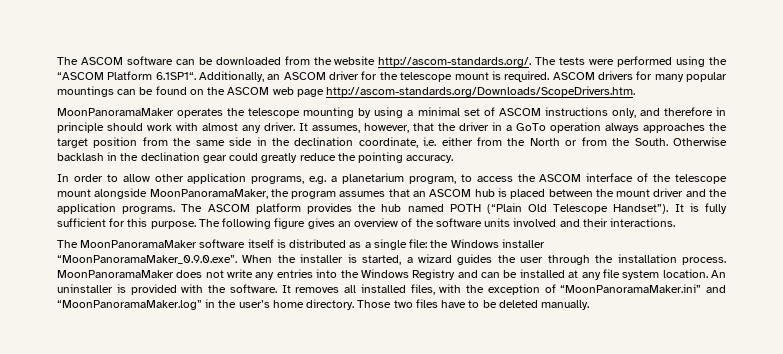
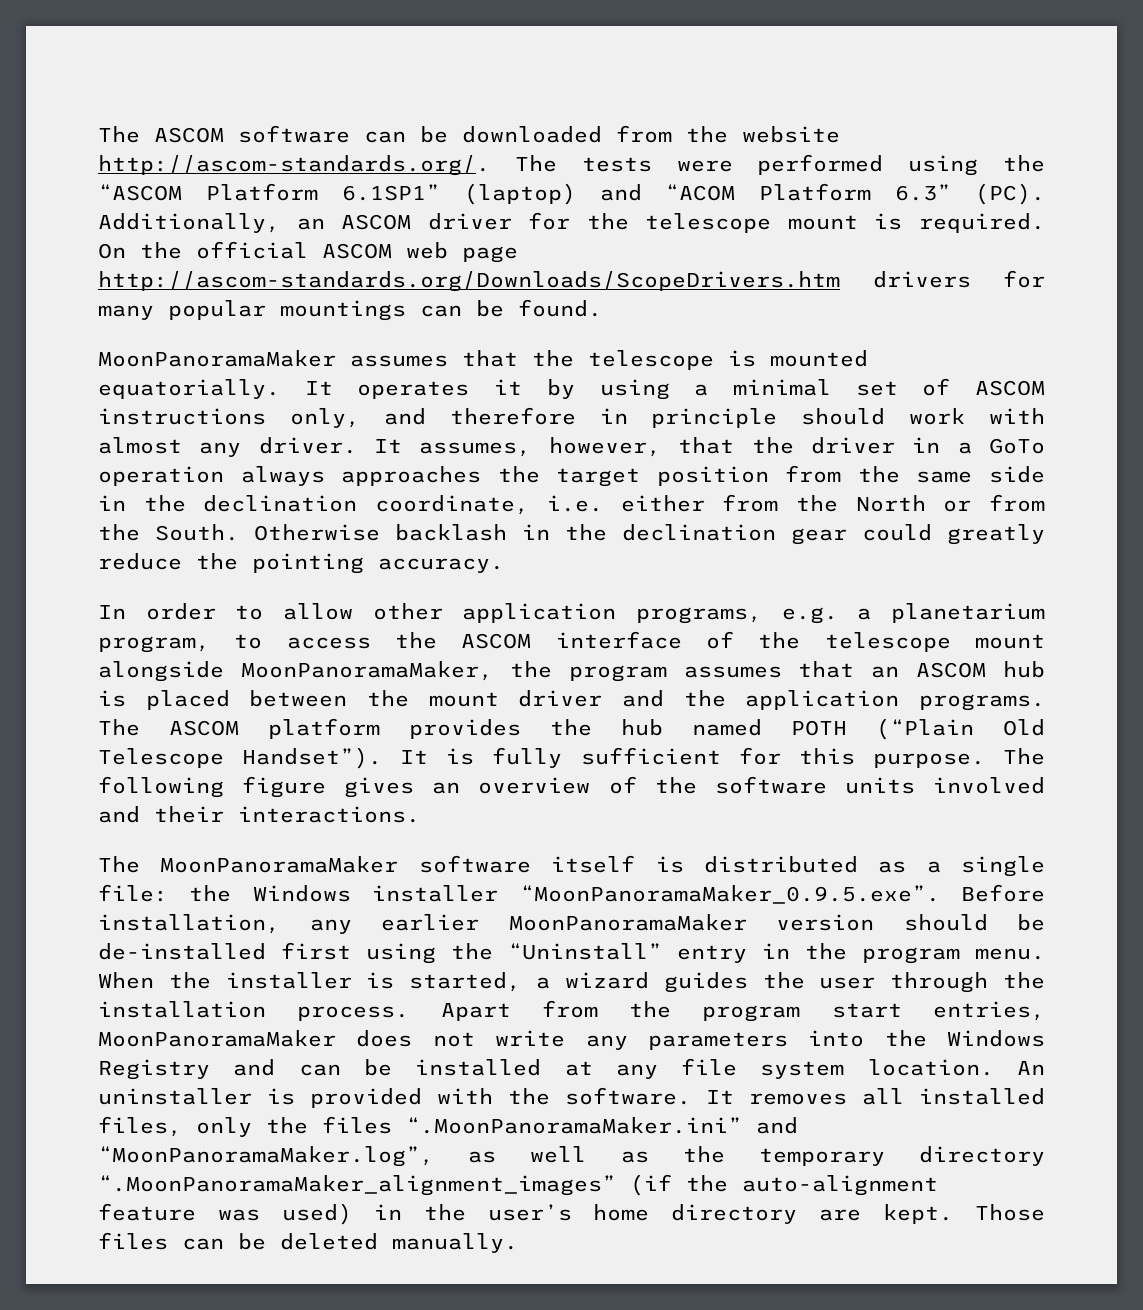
- The ASCOM software can be downloaded from the website http://ascom-standards.org/. The tests were performed using the “ASCOM Platform 6.1SP1“. Additionally, an ASCOM driver for the telescope mount is required.
+ The ASCOM software can be downloaded from the website http://ascom-standards.org/. The tests were performed using the “ASCOM Platform 6.1SP1” (laptop) and “ACOM Platform 6.3” (PC). Additionally, an ASCOM driver for the telescope mount is required.
- ASCOM drivers for many popular mountings can be found on the ASCOM web page http://ascom-standards.org/Downloads/ScopeDrivers.htm.
- MoonPanoramaMaker operates the telescope mounting by using a minimal set of ASCOM instructions only, and therefore in principle should work with almost any driver.
+ On the official ASCOM web page http://ascom-standards.org/Downloads/ScopeDrivers.htm drivers for many popular mountings can be found.
+ MoonPanoramaMaker assumes that the telescope is mounted equatorially. It operates it by using a minimal set of ASCOM instructions only, and therefore in principle should work with almost any driver.
- The MoonPanoramaMaker software itself is distributed as a single file: the Windows installer “MoonPanoramaMaker_0.9.0.exe”. When the installer is started, a wizard guides the user through the installation process.
+ The MoonPanoramaMaker software itself is distributed as a single file: the Windows installer “MoonPanoramaMaker_0.9.5.exe”. Before installation, any earlier MoonPanoramaMaker version should be de-installed first using the “Uninstall” entry in the program menu. When the installer is started, a wizard guides the user through the installation process.
- MoonPanoramaMaker does not write any entries into the Windows Registry and can be installed at any file system location.
+ Apart from the program start entries, MoonPanoramaMaker does not write any parameters into the Windows Registry and can be installed at any file system location.
- It removes all installed files, with the exception of “MoonPanoramaMaker.ini” and “MoonPanoramaMaker.log” in the user’s home directory. Those two files have to be deleted manually.
+ It removes all installed files, only the files “.MoonPanoramaMaker.ini” and “MoonPanoramaMaker.log”, as well as the temporary directory “.MoonPanoramaMaker_alignment_images” (if the auto-alignment feature was used) in the user’s home directory are kept. Those files can be deleted manually.

